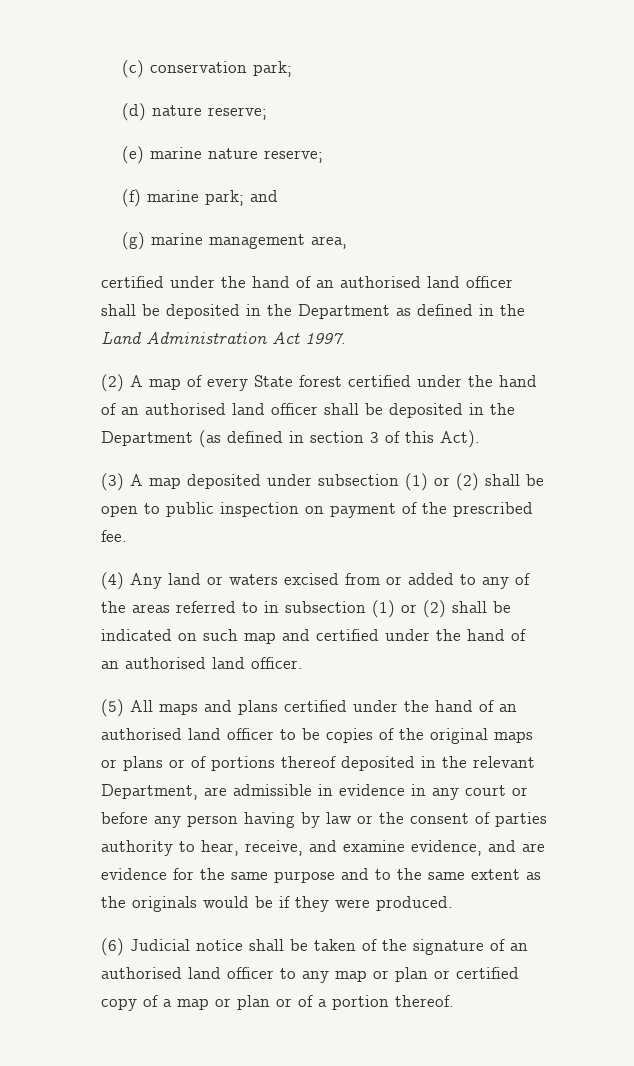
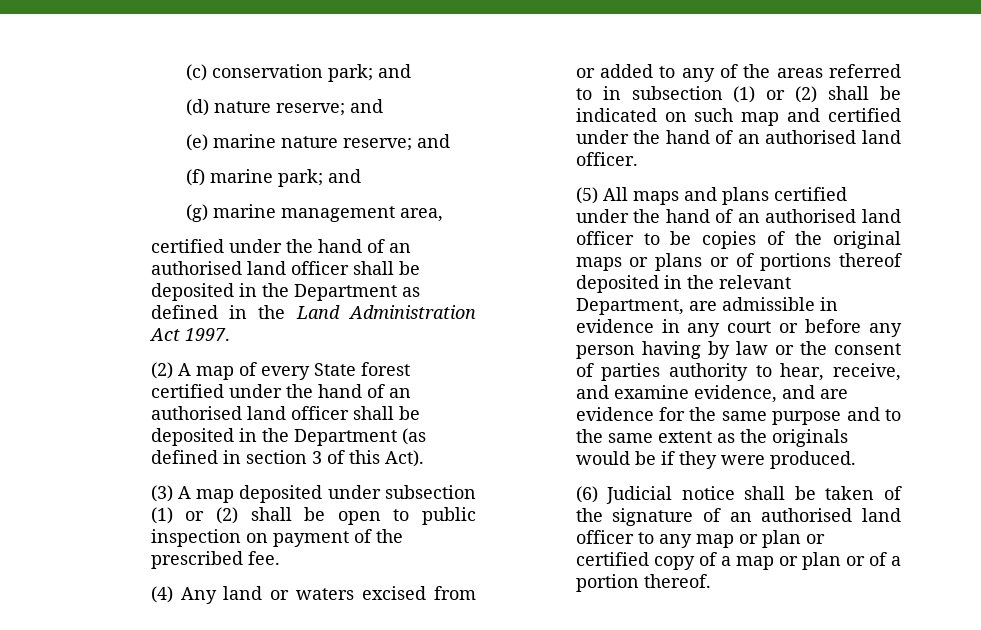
- (c) conservation park;
+ (c) conservation park; and
- (d) nature reserve;
+ (d) nature reserve; and
- (e) marine nature reserve;
+ (e) marine nature reserve; and

